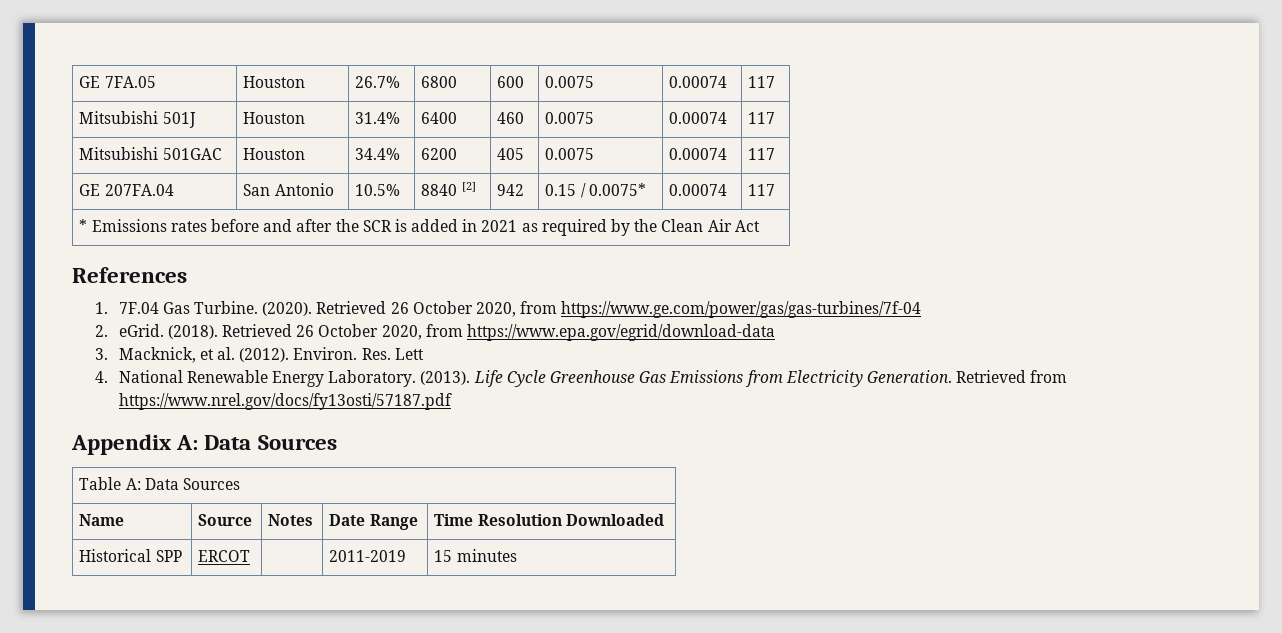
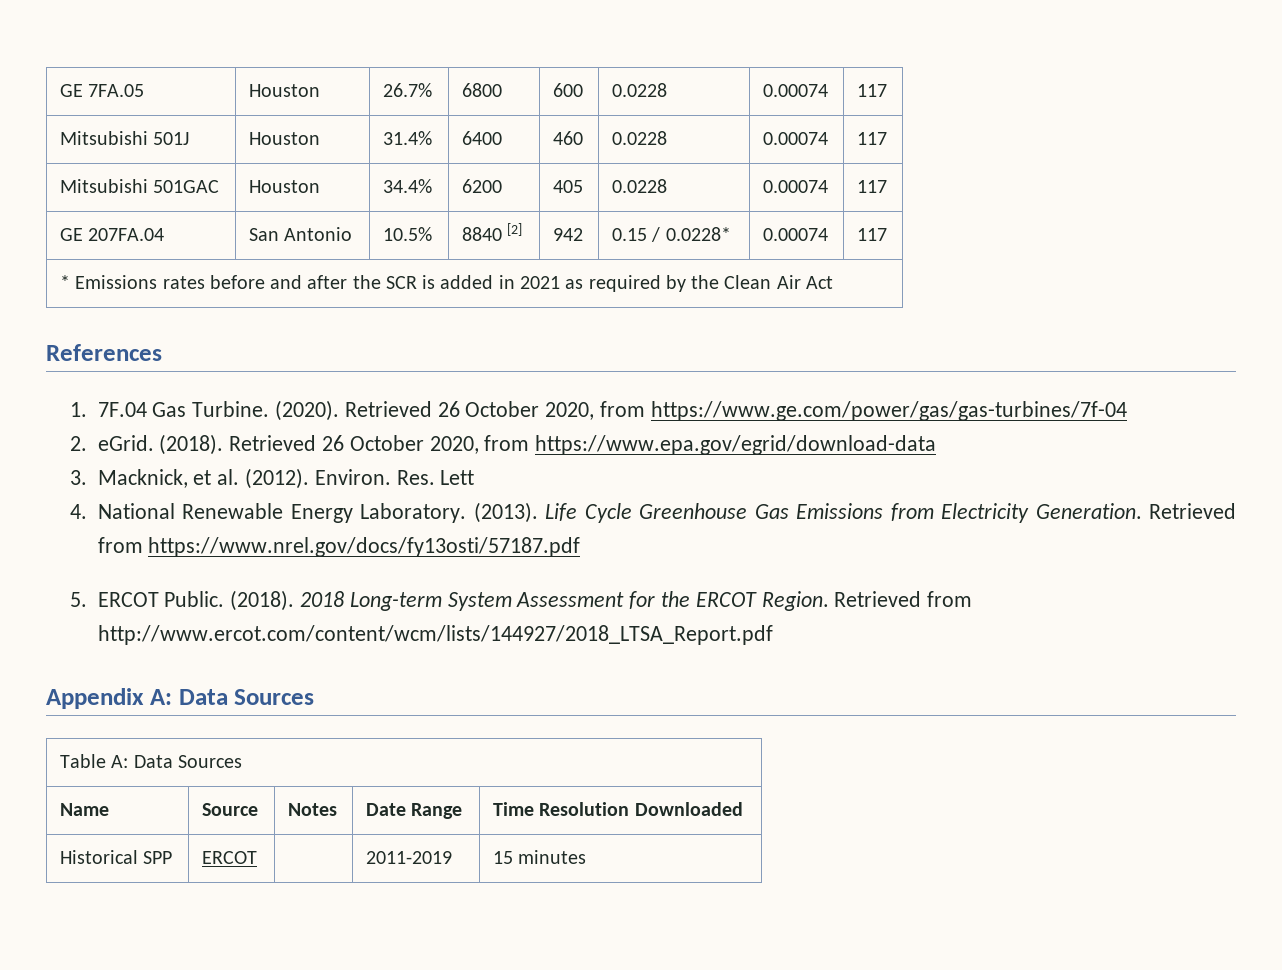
- GE 7FA.05 | Houston | 26.7% | 6800 | 600 | 0.0075 | 0.00074 | 117
+ GE 7FA.05 | Houston | 26.7% | 6800 | 600 | 0.0228 | 0.00074 | 117
- Mitsubishi 501J | Houston | 31.4% | 6400 | 460 | 0.0075 | 0.00074 | 117
+ Mitsubishi 501J | Houston | 31.4% | 6400 | 460 | 0.0228 | 0.00074 | 117
- Mitsubishi 501GAC | Houston | 34.4% | 6200 | 405 | 0.0075 | 0.00074 | 117
+ Mitsubishi 501GAC | Houston | 34.4% | 6200 | 405 | 0.0228 | 0.00074 | 117
- GE 207FA.04 | San Antonio | 10.5% | 8840 [2] | 942 | 0.15 / 0.0075* | 0.00074 | 117
+ GE 207FA.04 | San Antonio | 10.5% | 8840 [2] | 942 | 0.15 / 0.0228* | 0.00074 | 117
+ 5. ERCOT Public. (2018). 2018 Long-term System Assessment for the ERCOT Region. Retrieved from http://www.ercot.com/content/wcm/lists/144927/2018_LTSA_Report.pdf

